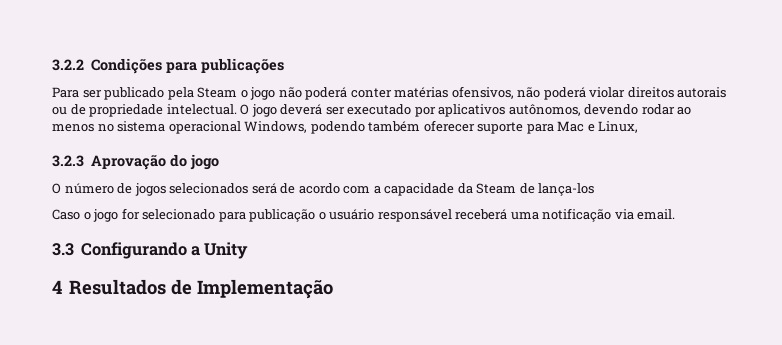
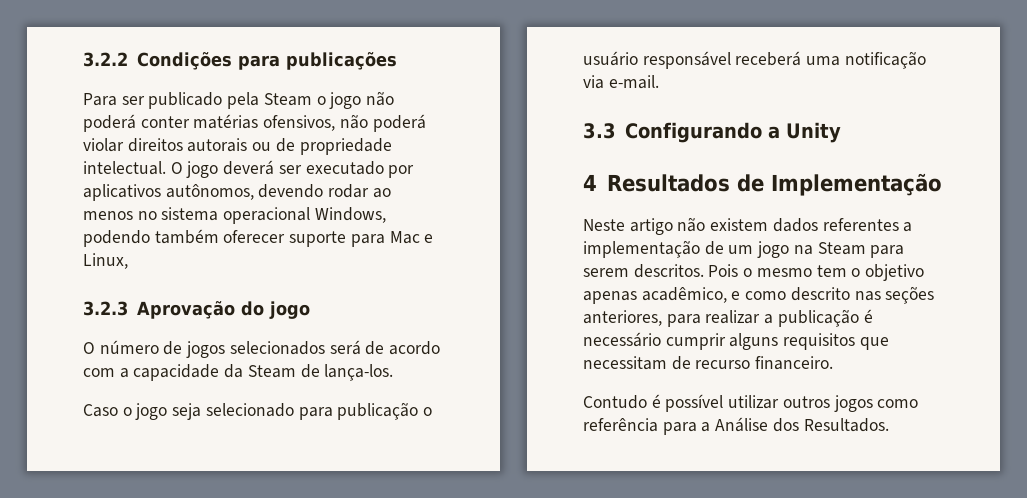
- O número de jogos selecionados será de acordo com a capacidade da Steam de lança-los
+ O número de jogos selecionados será de acordo com a capacidade da Steam de lança-los.
- Caso o jogo for selecionado para publicação o usuário responsável receberá uma notificação via email.
+ Caso o jogo seja selecionado para publicação o usuário responsável receberá uma notificação via e-mail.
+ Neste artigo não existem dados referentes a implementação de um jogo na Steam para serem descritos. Pois o mesmo tem o objetivo apenas acadêmico, e como descrito nas seções anteriores, para realizar a publicação é necessário cumprir alguns requisitos que necessitam de recurso financeiro.
+ Contudo é possível utilizar outros jogos como referência para a Análise dos Resultados.

